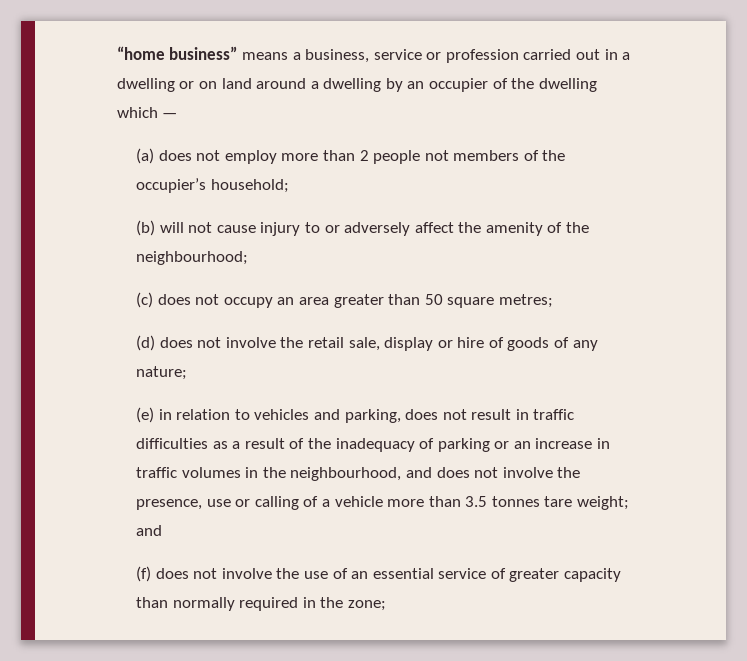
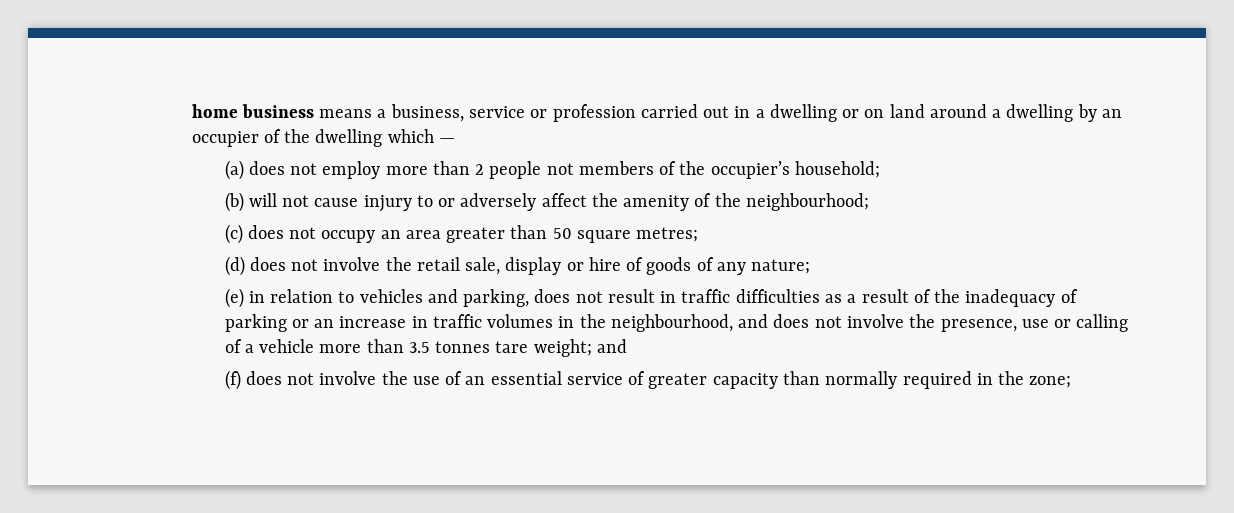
- “home business” means a business, service or profession carried out in a dwelling or on land around a dwelling by an occupier of the dwelling which —
+ home business means a business, service or profession carried out in a dwelling or on land around a dwelling by an occupier of the dwelling which —

